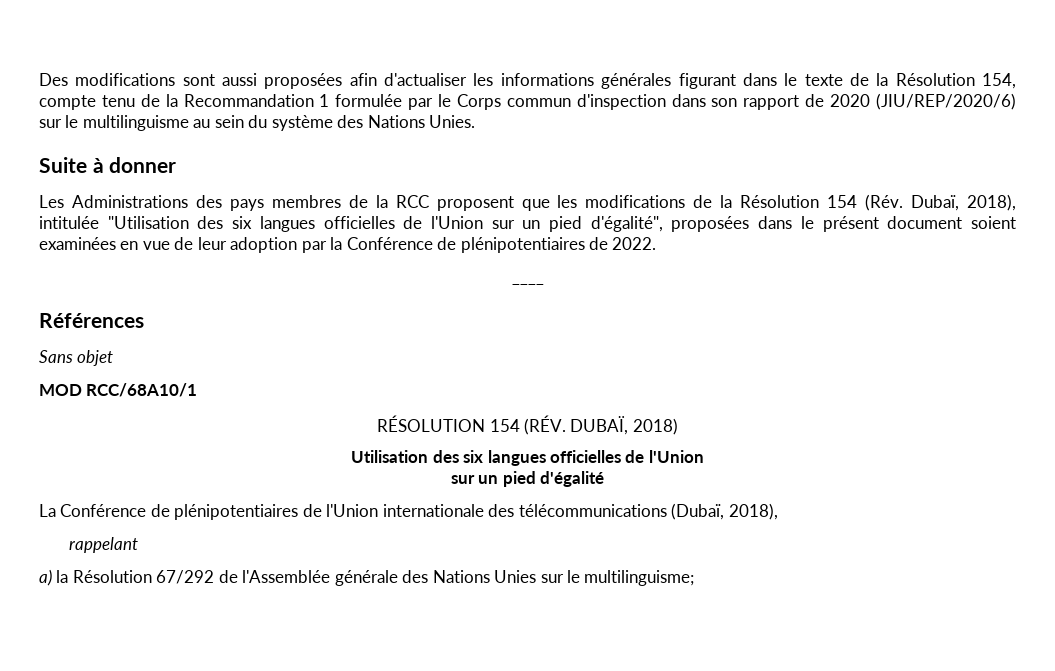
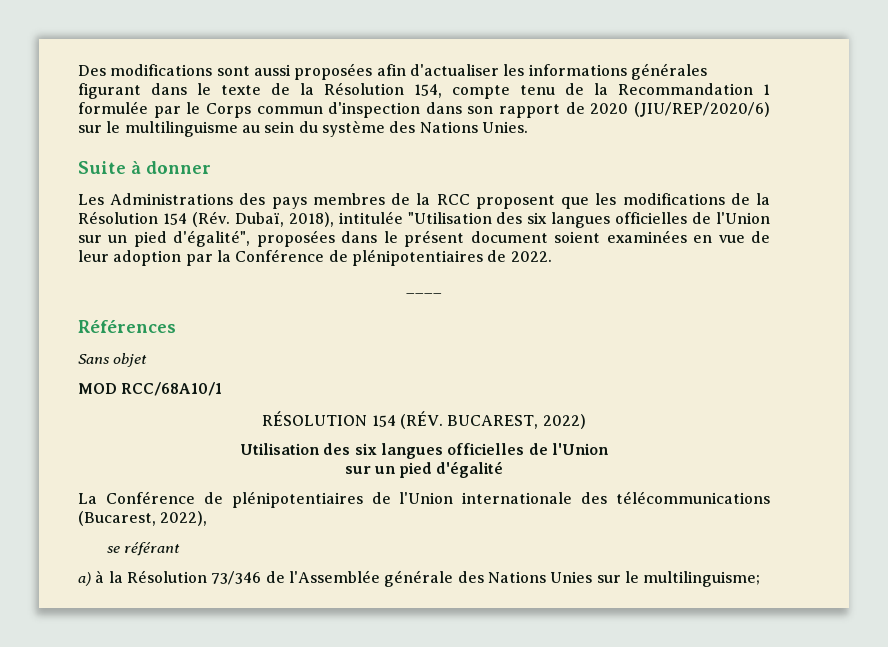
- RÉSOLUTION 154 (RÉV. DUBAÏ, 2018)
+ RÉSOLUTION 154 (RÉV. BUCAREST, 2022)
- La Conférence de plénipotentiaires de l'Union internationale des télécommunications (Dubaï, 2018),
- rappelant
+ La Conférence de plénipotentiaires de l'Union internationale des télécommunications (Bucarest, 2022),
+ se référant
- a) la Résolution 67/292 de l'Assemblée générale des Nations Unies sur le multilinguisme;
+ a) à la Résolution 73/346 de l'Assemblée générale des Nations Unies sur le multilinguisme;

